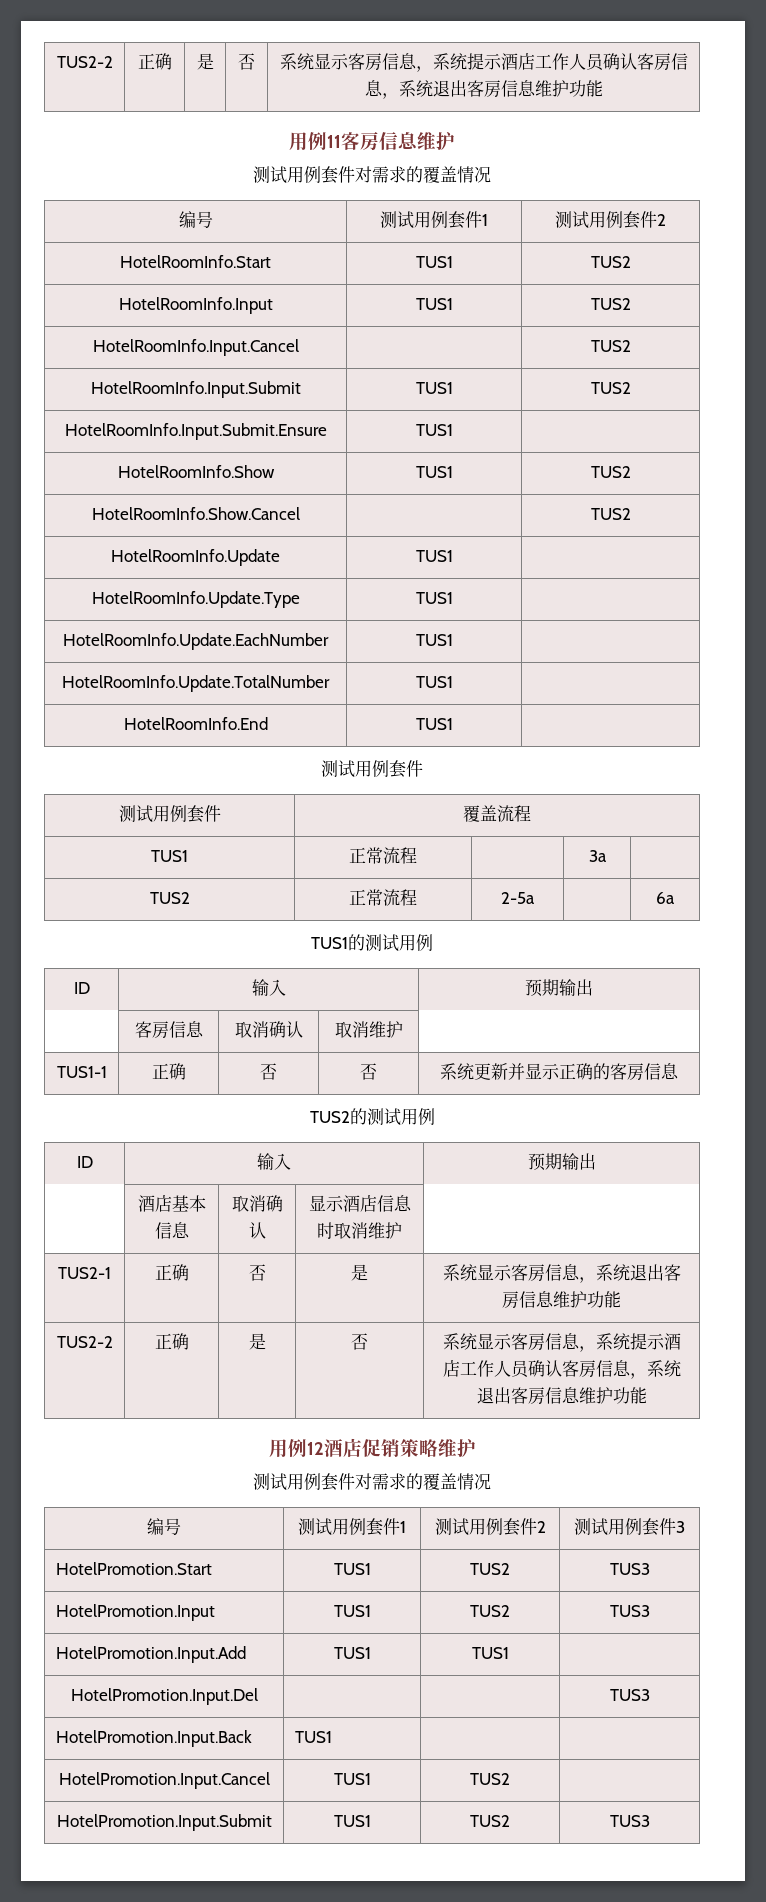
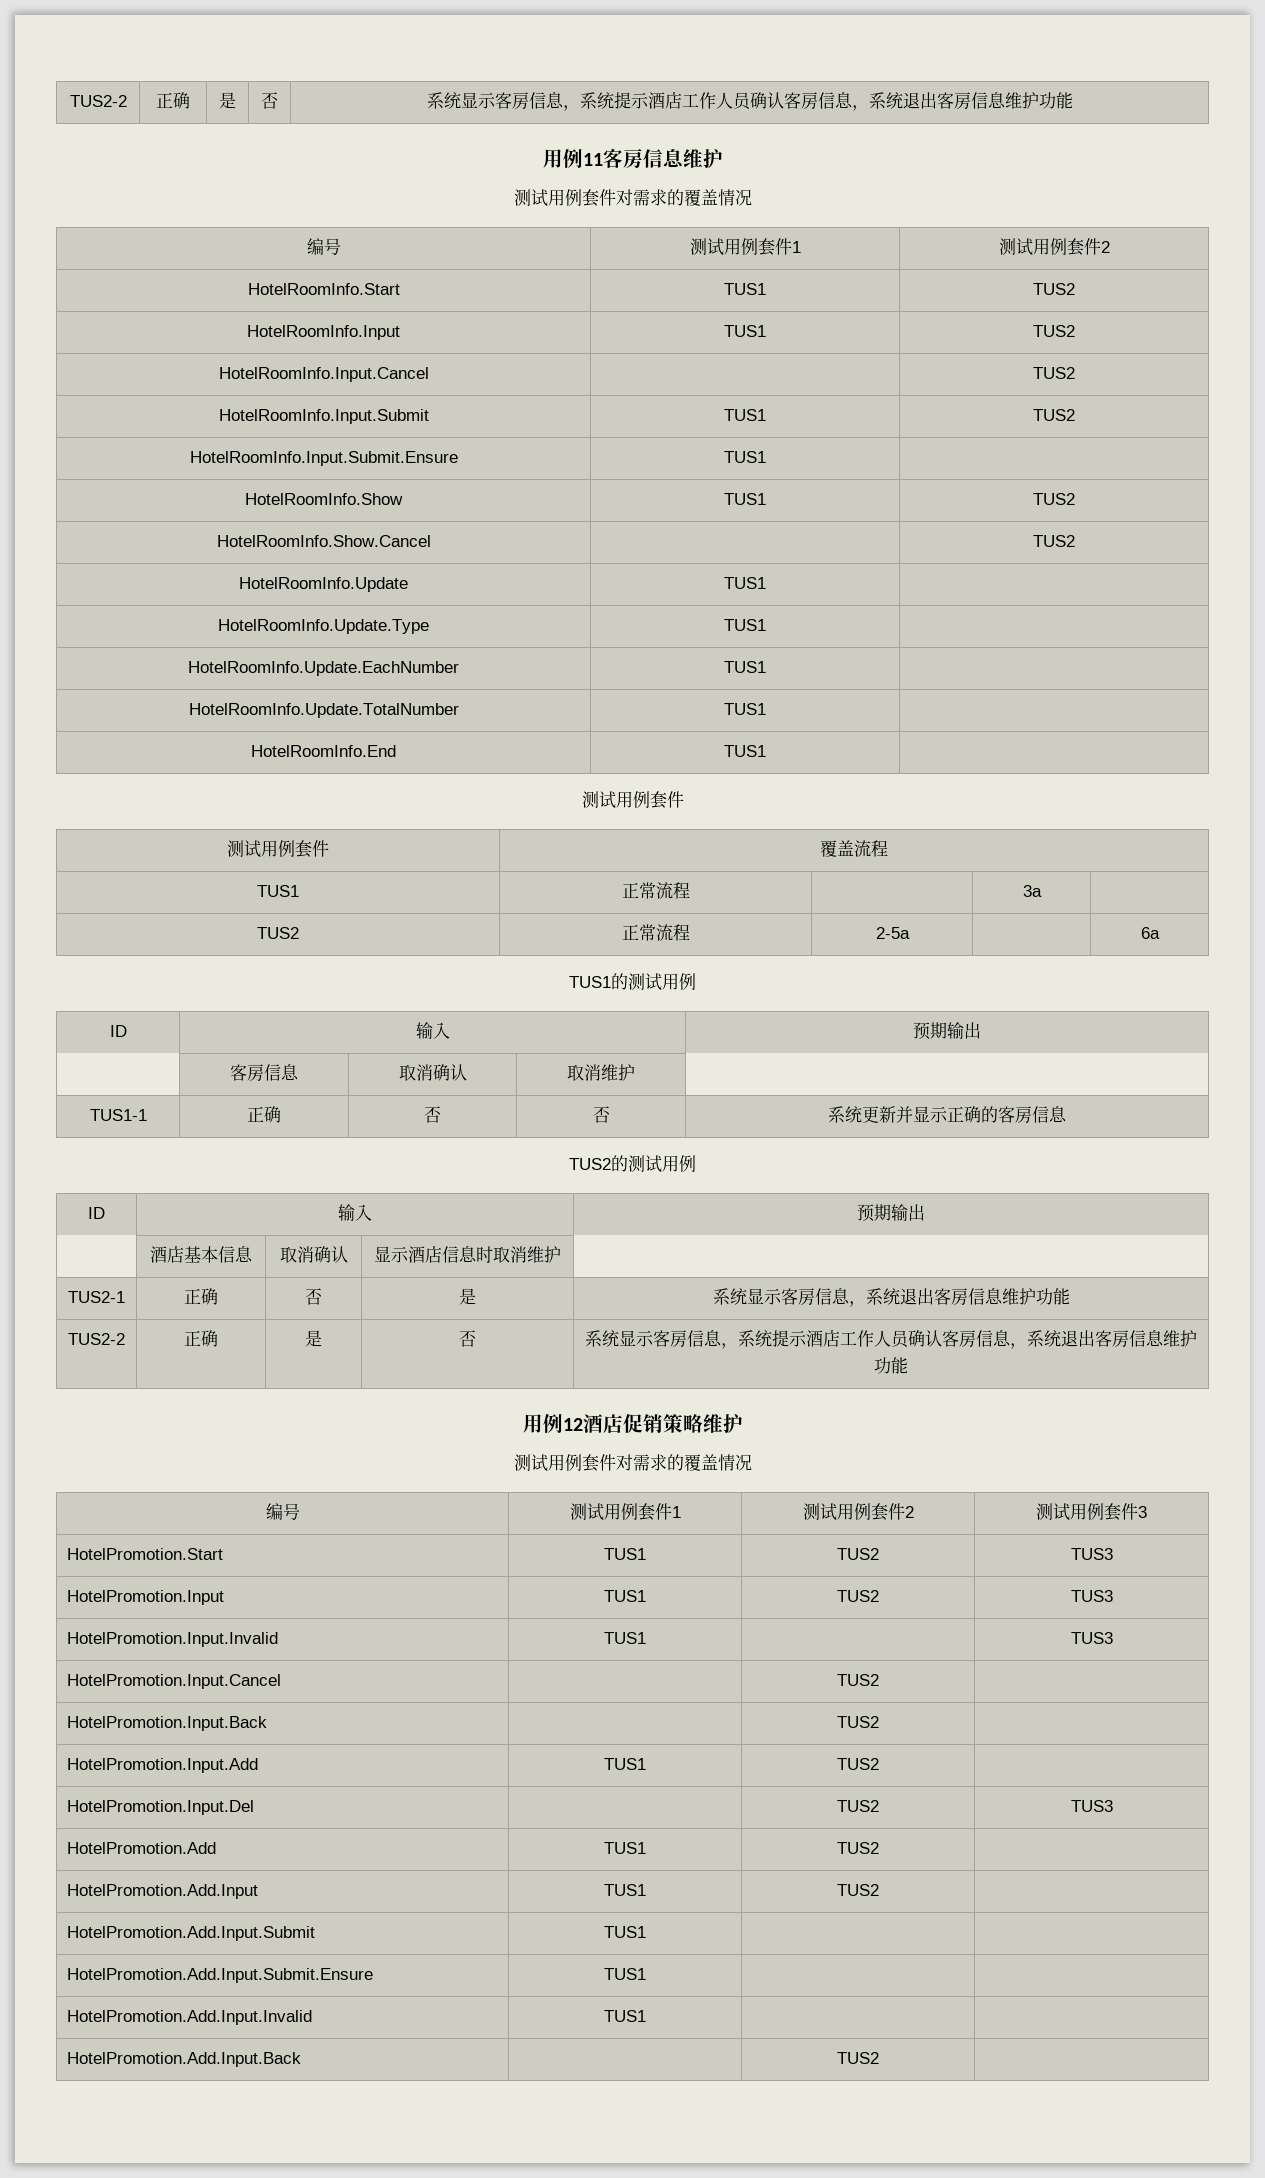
- HotelPromotion.Input.Add | TUS1 | TUS1 |
- HotelPromotion.Input.Del | | | TUS3
+ HotelPromotion.Input.Invalid | TUS1 | | TUS3
+ HotelPromotion.Input.Cancel | | TUS2 |
- HotelPromotion.Input.Back | TUS1 | |
- HotelPromotion.Input.Cancel | TUS1 | TUS2 |
- HotelPromotion.Input.Submit | TUS1 | TUS2 | TUS3
+ HotelPromotion.Input.Back | | TUS2 |
+ HotelPromotion.Input.Add | TUS1 | TUS2 |
+ HotelPromotion.Input.Del | | TUS2 | TUS3
+ HotelPromotion.Add | TUS1 | TUS2 |
+ HotelPromotion.Add.Input | TUS1 | TUS2 |
+ HotelPromotion.Add.Input.Submit | TUS1 | |
+ HotelPromotion.Add.Input.Submit.Ensure | TUS1 | |
+ HotelPromotion.Add.Input.Invalid | TUS1 | |
+ HotelPromotion.Add.Input.Back | | TUS2 |

